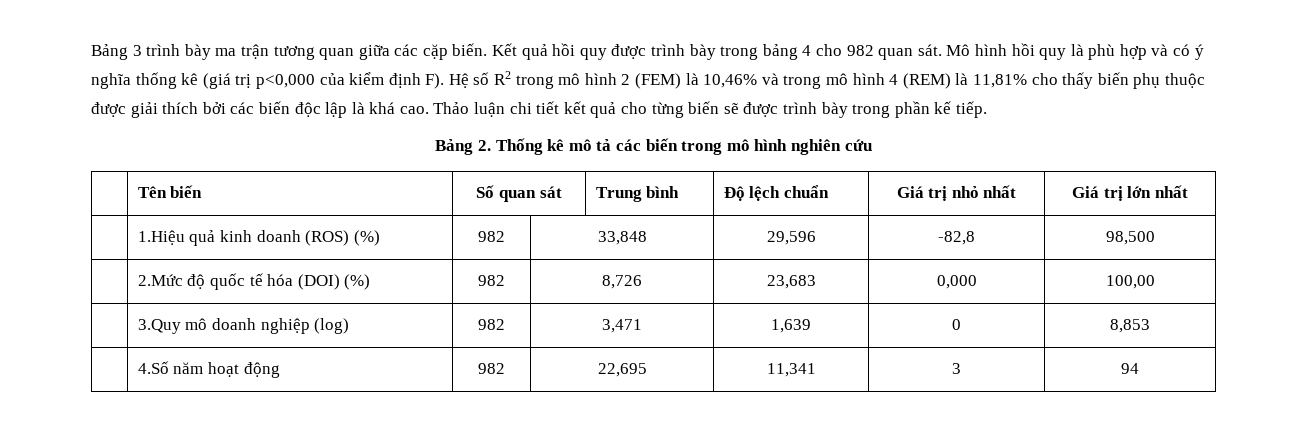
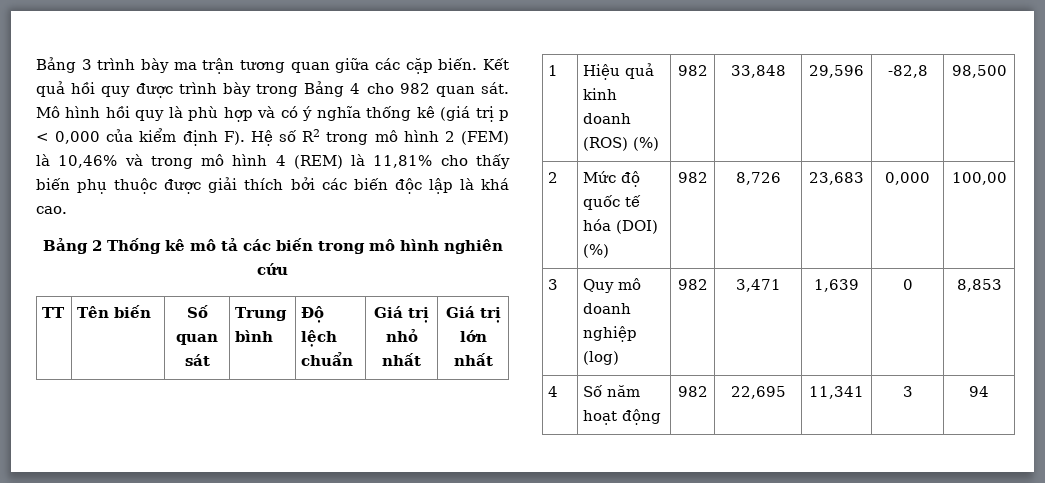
- Kết quả hồi quy được trình bày trong bảng 4 cho 982 quan sát.
+ Kết quả hồi quy được trình bày trong Bảng 4 cho 982 quan sát.
- Mô hình hồi quy là phù hợp và có ý nghĩa thống kê (giá trị p<0,000 của kiểm định F). Hệ số R2 trong mô hình 2 (FEM) là 10,46% và trong mô hình 4 (REM) là 11,81% cho thấy biến phụ thuộc được giải thích bởi các biến độc lập là khá cao. Thảo luận chi tiết kết quả cho từng biến sẽ được trình bày trong phần kế tiếp.
- Bảng 2. Thống kê mô tả các biến trong mô hình nghiên cứu
+ Mô hình hồi quy là phù hợp và có ý nghĩa thống kê (giá trị p < 0,000 của kiểm định F). Hệ số R2 trong mô hình 2 (FEM) là 10,46% và trong mô hình 4 (REM) là 11,81% cho thấy biến phụ thuộc được giải thích bởi các biến độc lập là khá cao.
+ Bảng 2 Thống kê mô tả các biến trong mô hình nghiên cứu
- | Tên biến | Số quan sát | Trung bình | Độ lệch chuẩn | Giá trị nhỏ nhất | Giá trị lớn nhất
+ TT | Tên biến | Số quan sát | Trung bình | Độ lệch chuẩn | Giá trị nhỏ nhất | Giá trị lớn nhất
- | 1.Hiệu quả kinh doanh (ROS) (%) | 982 | 33,848 | 29,596 | -82,8 | 98,500
+ 1 | Hiệu quả kinh doanh (ROS) (%) | 982 | 33,848 | 29,596 | -82,8 | 98,500
- | 2.Mức độ quốc tế hóa (DOI) (%) | 982 | 8,726 | 23,683 | 0,000 | 100,00
+ 2 | Mức độ quốc tế hóa (DOI) (%) | 982 | 8,726 | 23,683 | 0,000 | 100,00
- | 3.Quy mô doanh nghiệp (log) | 982 | 3,471 | 1,639 | 0 | 8,853
+ 3 | Quy mô doanh nghiệp (log) | 982 | 3,471 | 1,639 | 0 | 8,853
- | 4.Số năm hoạt động | 982 | 22,695 | 11,341 | 3 | 94
+ 4 | Số năm hoạt động | 982 | 22,695 | 11,341 | 3 | 94

